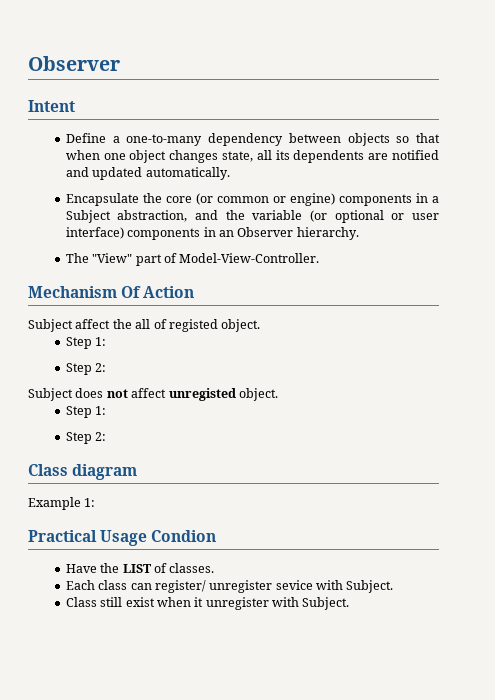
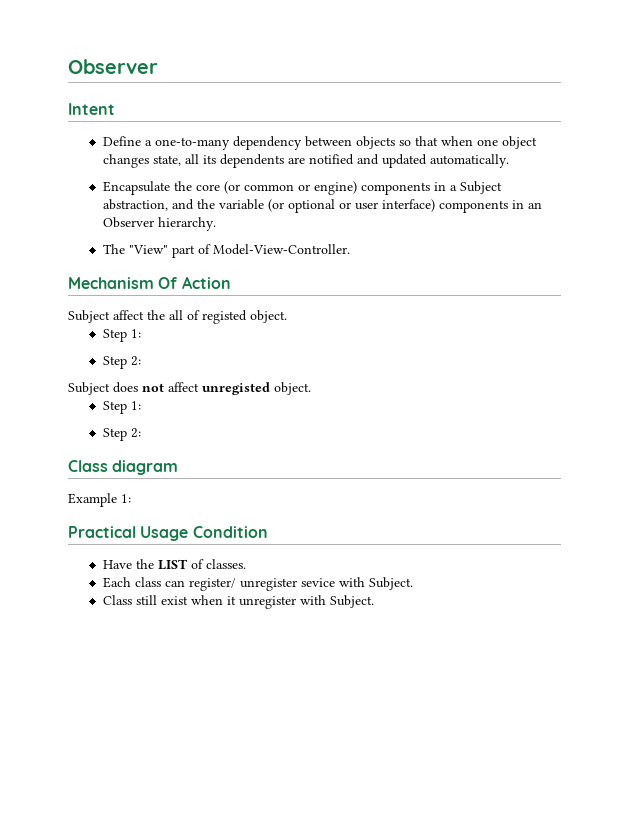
- Practical Usage Condion
+ Practical Usage Condition

